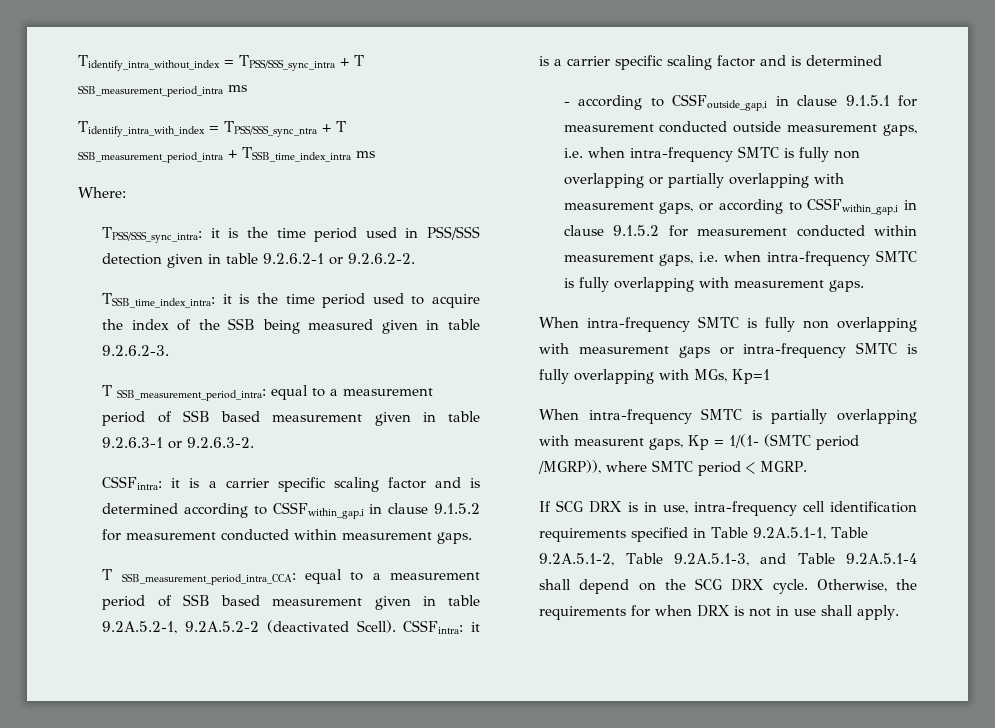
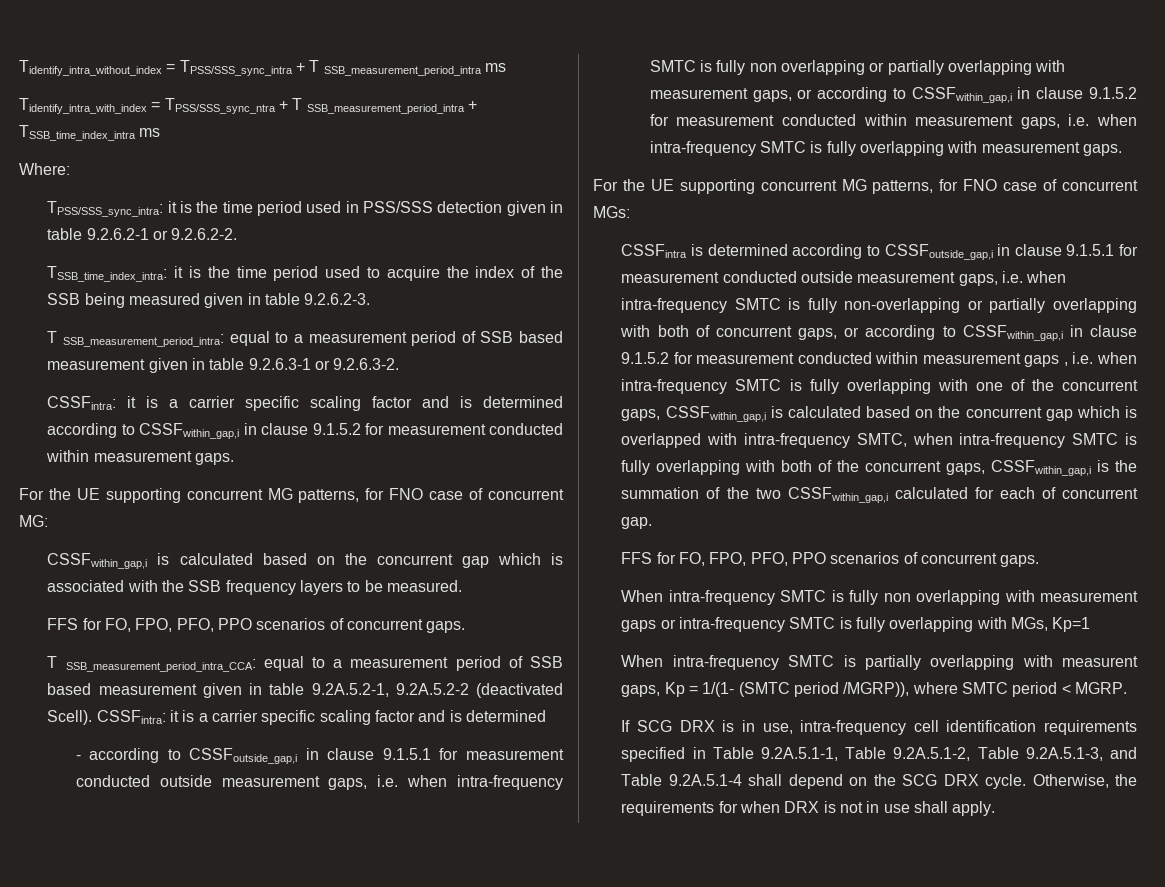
+ For the UE supporting concurrent MG patterns, for FNO case of concurrent MG:
+ CSSFwithin_gap,i is calculated based on the concurrent gap which is associated with the SSB frequency layers to be measured.
+ FFS for FO, FPO, PFO, PPO scenarios of concurrent gaps.
+ For the UE supporting concurrent MG patterns, for FNO case of concurrent MGs:
+ CSSFintra is determined according to CSSFoutside_gap,i in clause 9.1.5.1 for measurement conducted outside measurement gaps, i.e. when intra-frequency SMTC is fully non-overlapping or partially overlapping with both of concurrent gaps, or according to CSSFwithin_gap,i in clause 9.1.5.2 for measurement conducted within measurement gaps , i.e. when intra-frequency SMTC is fully overlapping with one of the concurrent gaps, CSSFwithin_gap,i is calculated based on the concurrent gap which is overlapped with intra-frequency SMTC, when intra-frequency SMTC is fully overlapping with both of the concurrent gaps, CSSFwithin_gap,i is the summation of the two CSSFwithin_gap,i calculated for each of concurrent gap.
+ FFS for FO, FPO, PFO, PPO scenarios of concurrent gaps.

